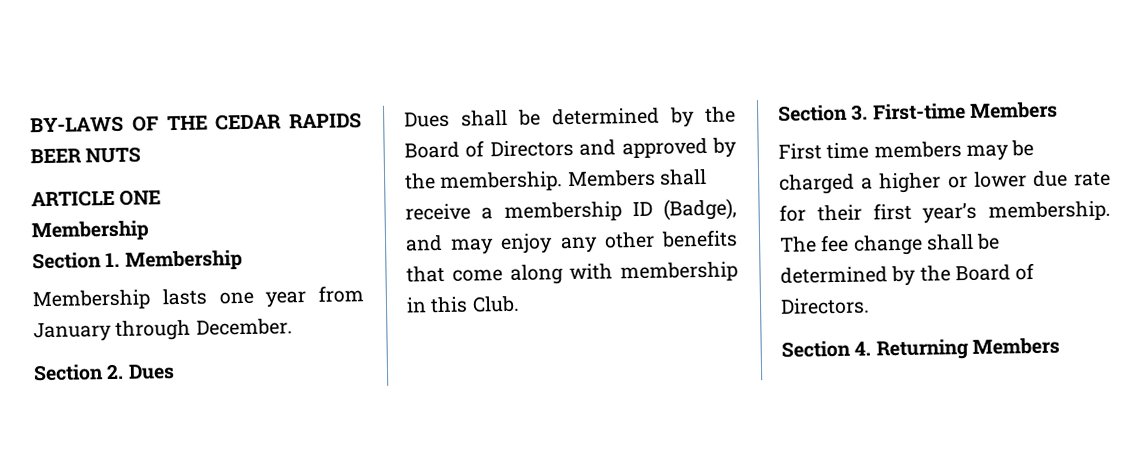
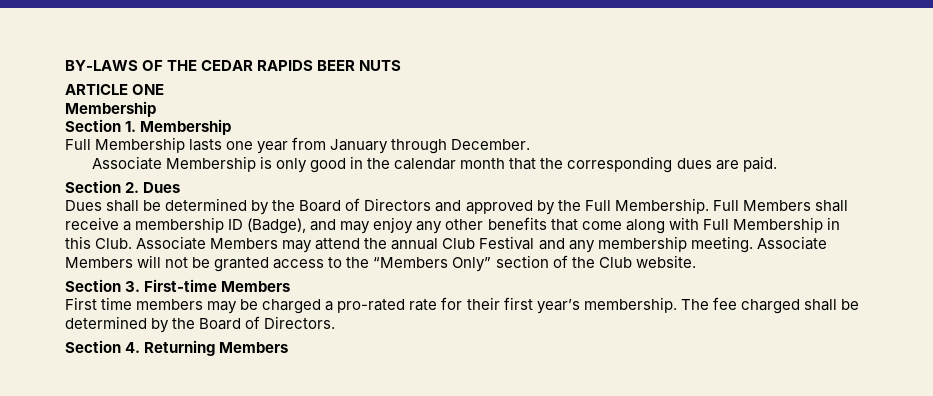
- Membership lasts one year from January through December.
+ Full Membership lasts one year from January through December.
+ Associate Membership is only good in the calendar month that the corresponding dues are paid.
- Dues shall be determined by the Board of Directors and approved by the membership. Members shall receive a membership ID (Badge), and may enjoy any other benefits that come along with membership in this Club.
+ Dues shall be determined by the Board of Directors and approved by the Full Membership. Full Members shall receive a membership ID (Badge), and may enjoy any other benefits that come along with Full Membership in this Club. Associate Members may attend the annual Club Festival and any membership meeting. Associate Members will not be granted access to the “Members Only” section of the Club website.
- First time members may be charged a higher or lower due rate for their first year’s membership.
+ First time members may be charged a pro-rated rate for their first year’s membership.
- The fee change shall be determined by the Board of Directors.
+ The fee charged shall be determined by the Board of Directors.

